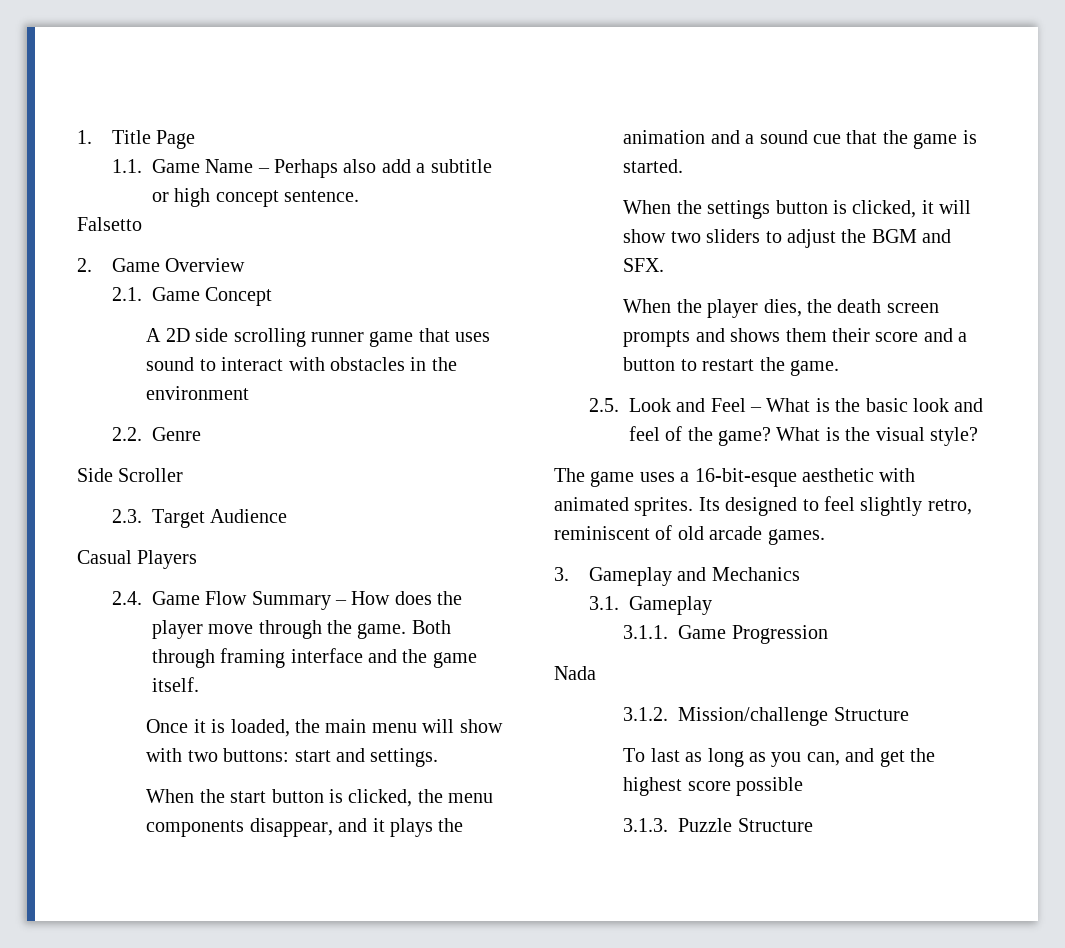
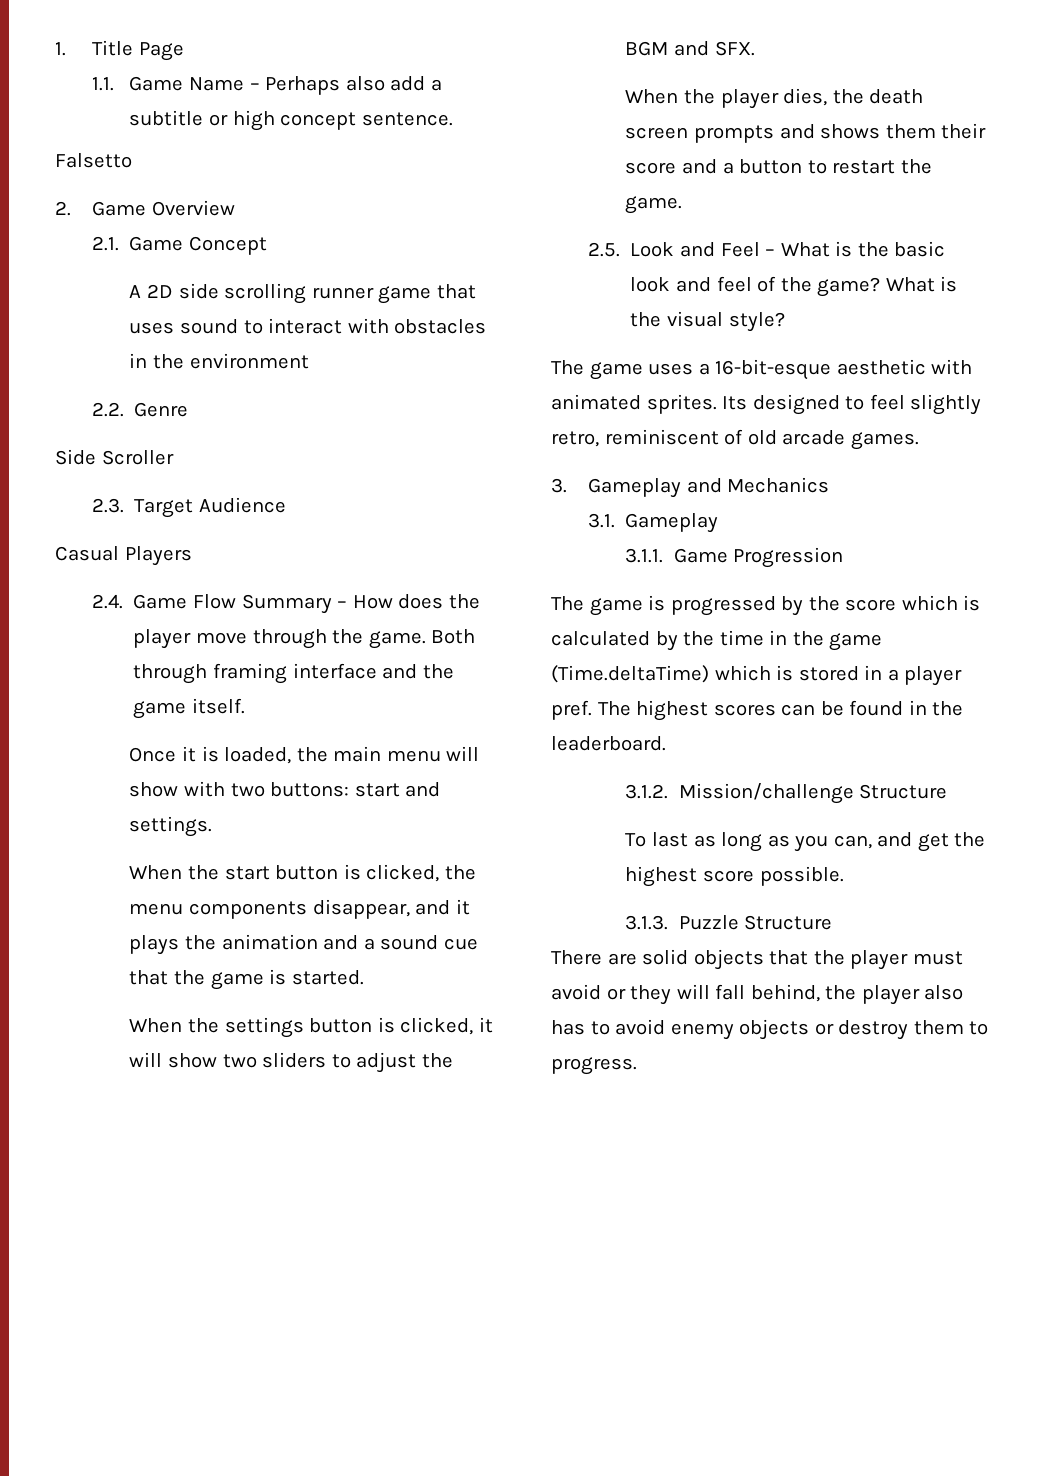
- Nada
+ The game is progressed by the score which is calculated by the time in the game (Time.deltaTime) which is stored in a player pref. The highest scores can be found in the leaderboard.
- To last as long as you can, and get the highest score possible
+ To last as long as you can, and get the highest score possible.
+ There are solid objects that the player must avoid or they will fall behind, the player also has to avoid enemy objects or destroy them to progress.

